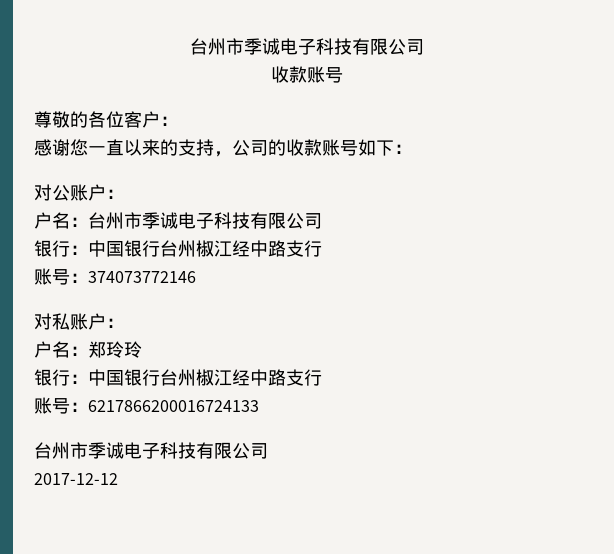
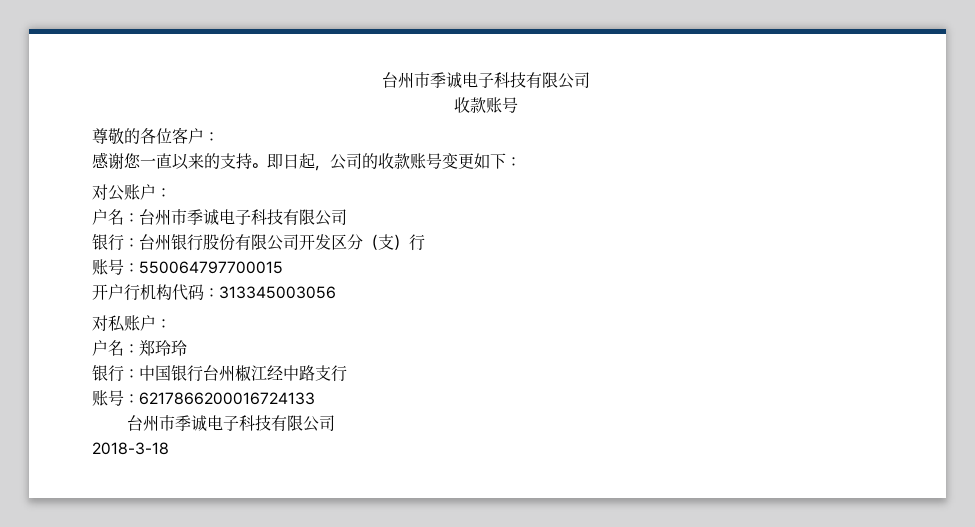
- 感谢您一直以来的支持，公司的收款账号如下：
+ 感谢您一直以来的支持。即日起，公司的收款账号变更如下：
  户名：台州市季诚电子科技有限公司
- 银行：中国银行台州椒江经中路支行
- 账号：374073772146
+ 银行：台州银行股份有限公司开发区分（支）行
+ 账号：550064797700015
+ 开户行机构代码：313345003056
- 2017-12-12
+ 2018-3-18

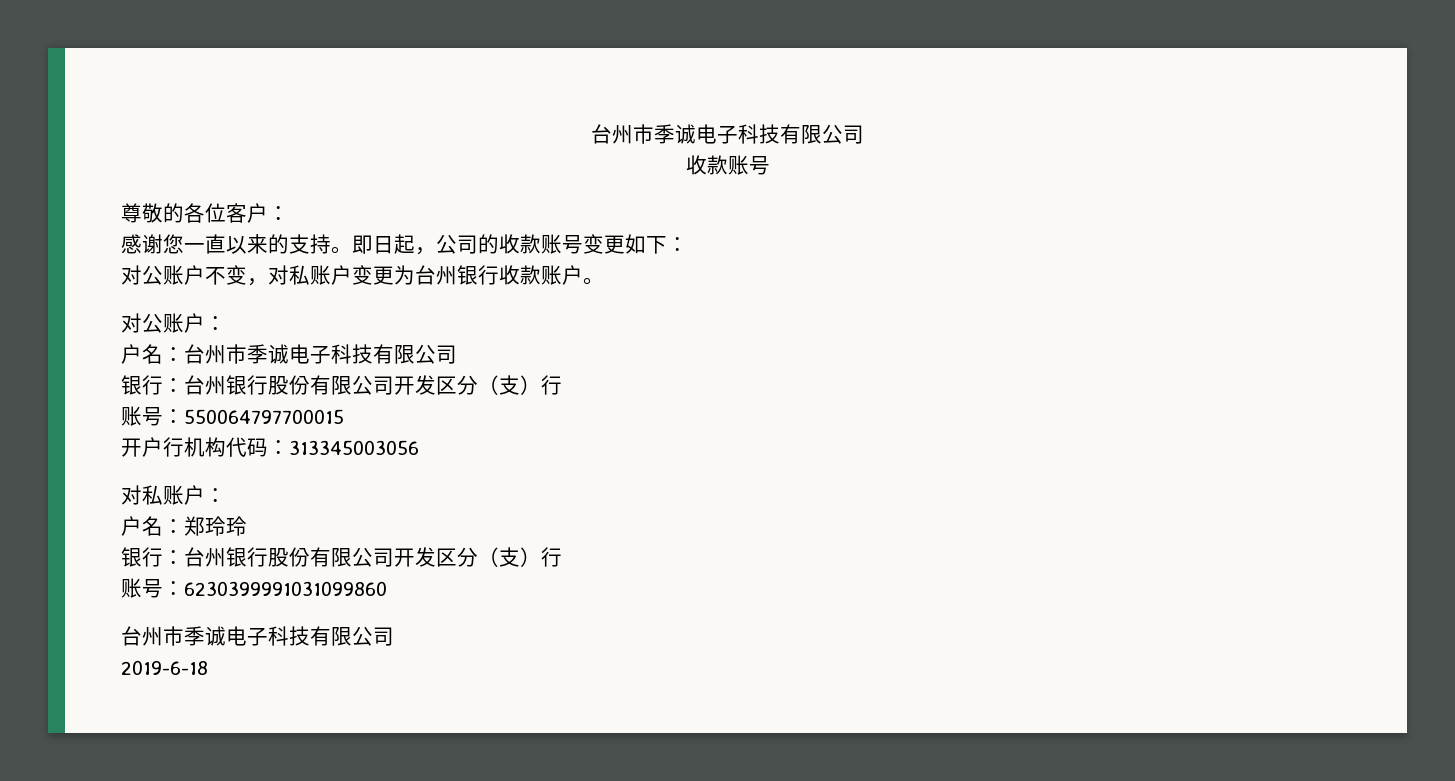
+ 对公账户不变，对私账户变更为台州银行收款账户。
  户名：郑玲玲
- 银行：中国银行台州椒江经中路支行
- 账号：6217866200016724133
+ 银行：台州银行股份有限公司开发区分（支）行
+ 账号：6230399991031099860
  台州市季诚电子科技有限公司
- 2018-3-18
+ 2019-6-18

